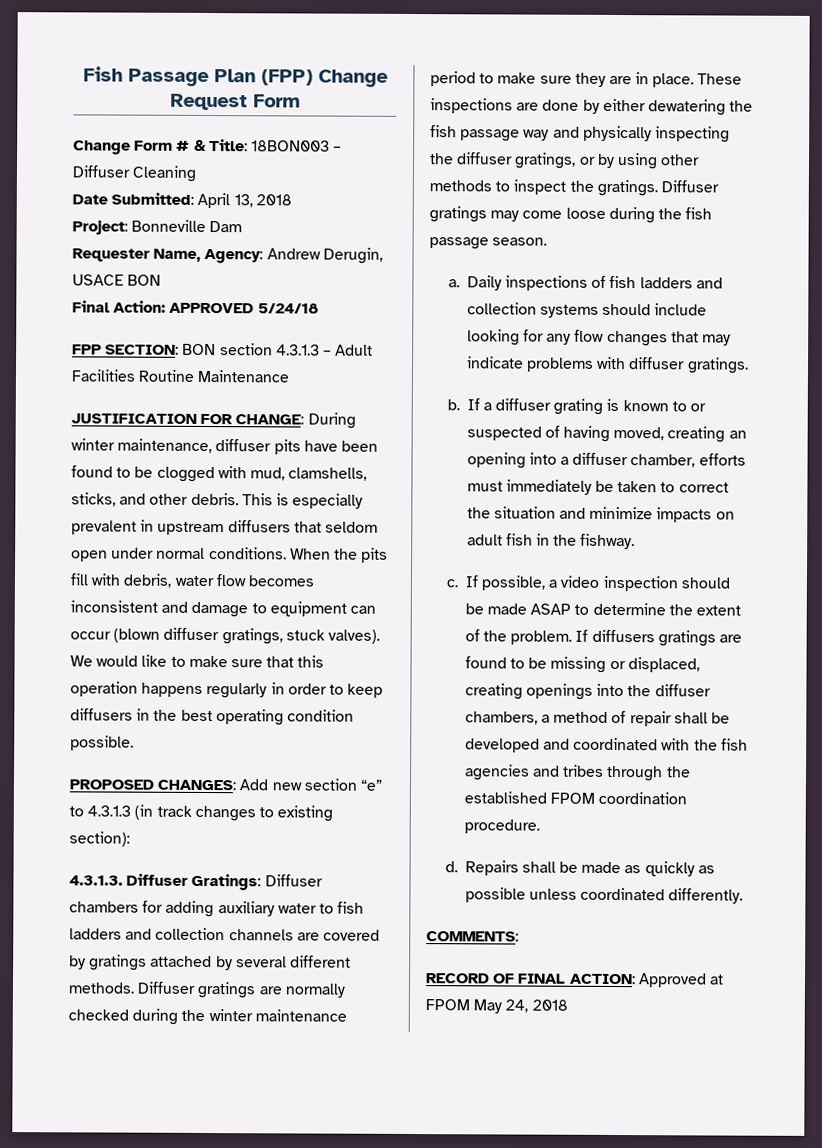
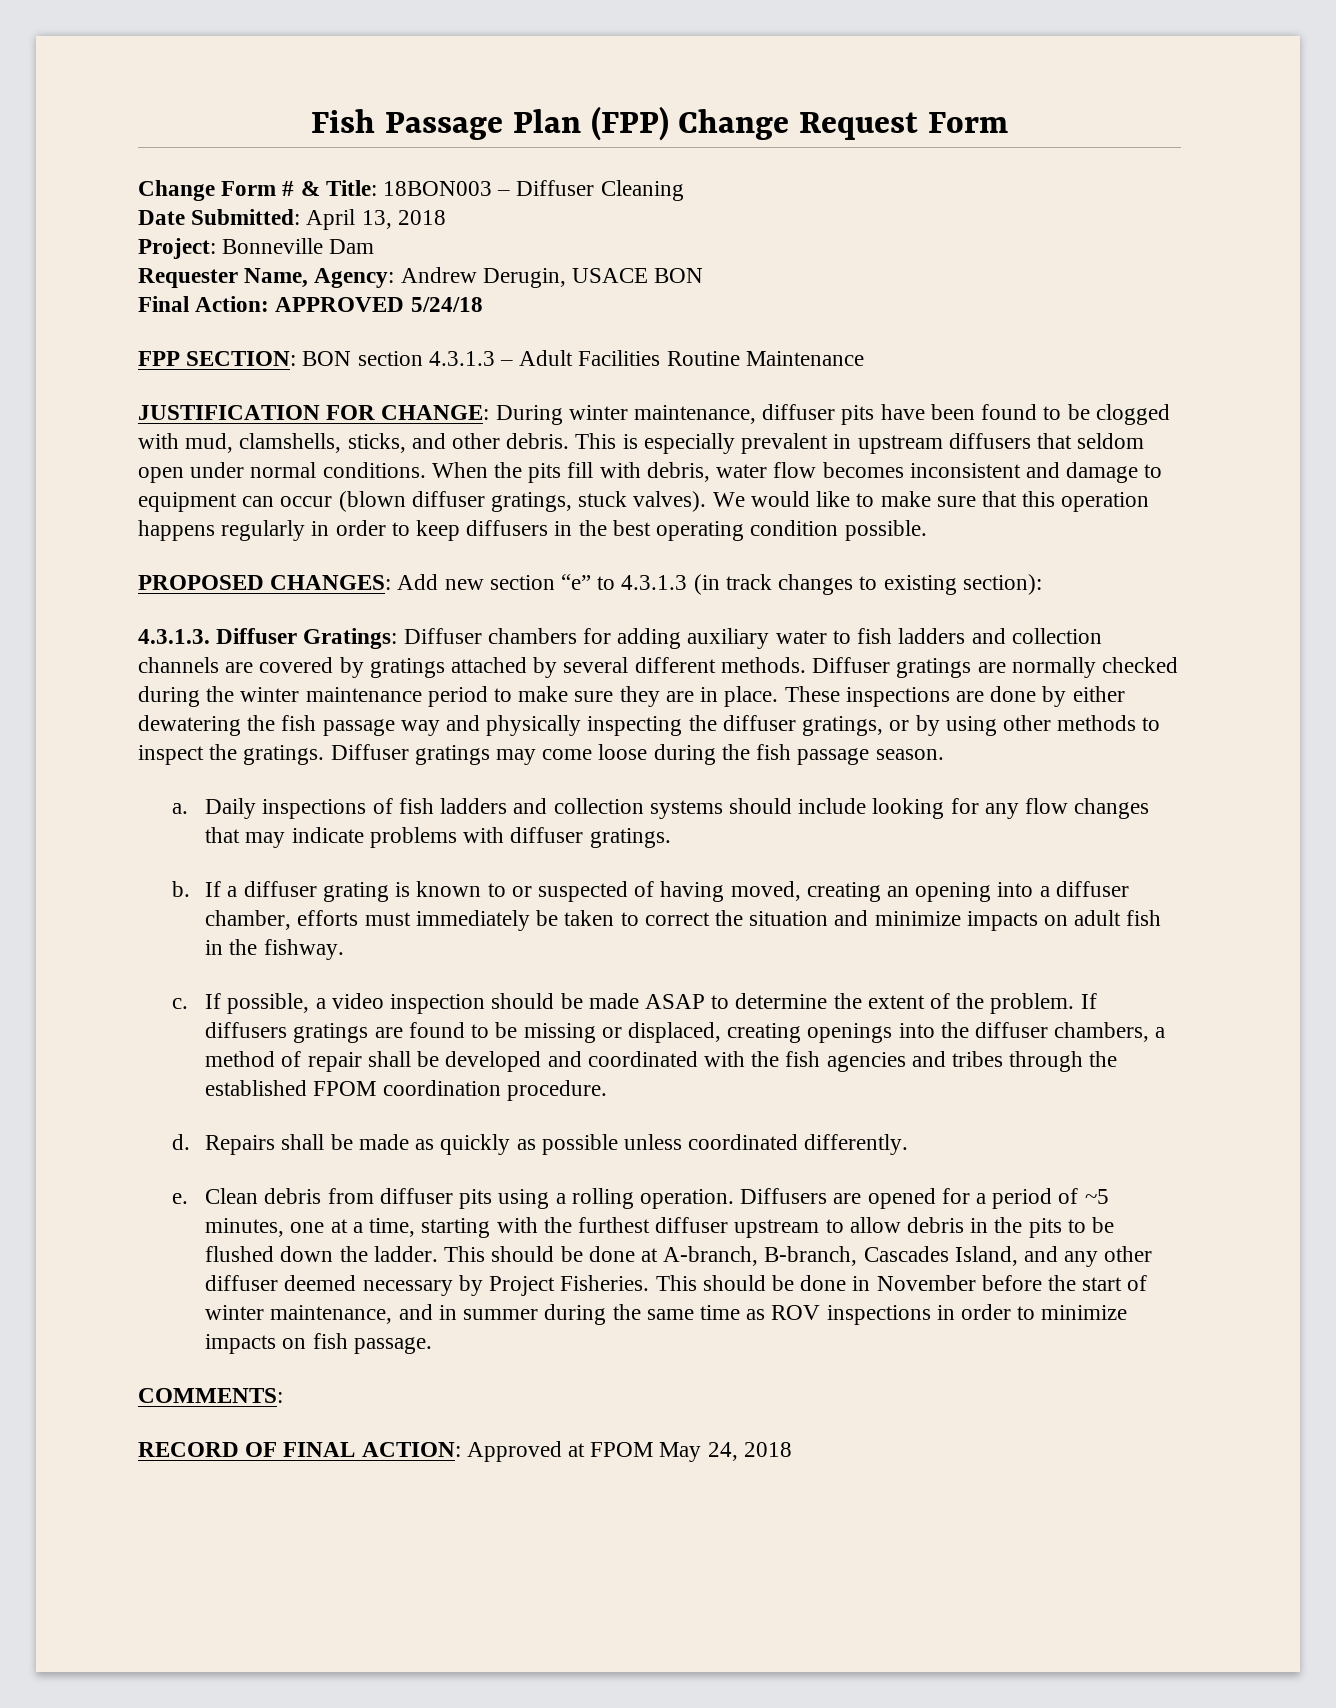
+ e. Clean debris from diffuser pits using a rolling operation. Diffusers are opened for a period of ~5 minutes, one at a time, starting with the furthest diffuser upstream to allow debris in the pits to be flushed down the ladder. This should be done at A-branch, B-branch, Cascades Island, and any other diffuser deemed necessary by Project Fisheries. This should be done in November before the start of winter maintenance, and in summer during the same time as ROV inspections in order to minimize impacts on fish passage.

